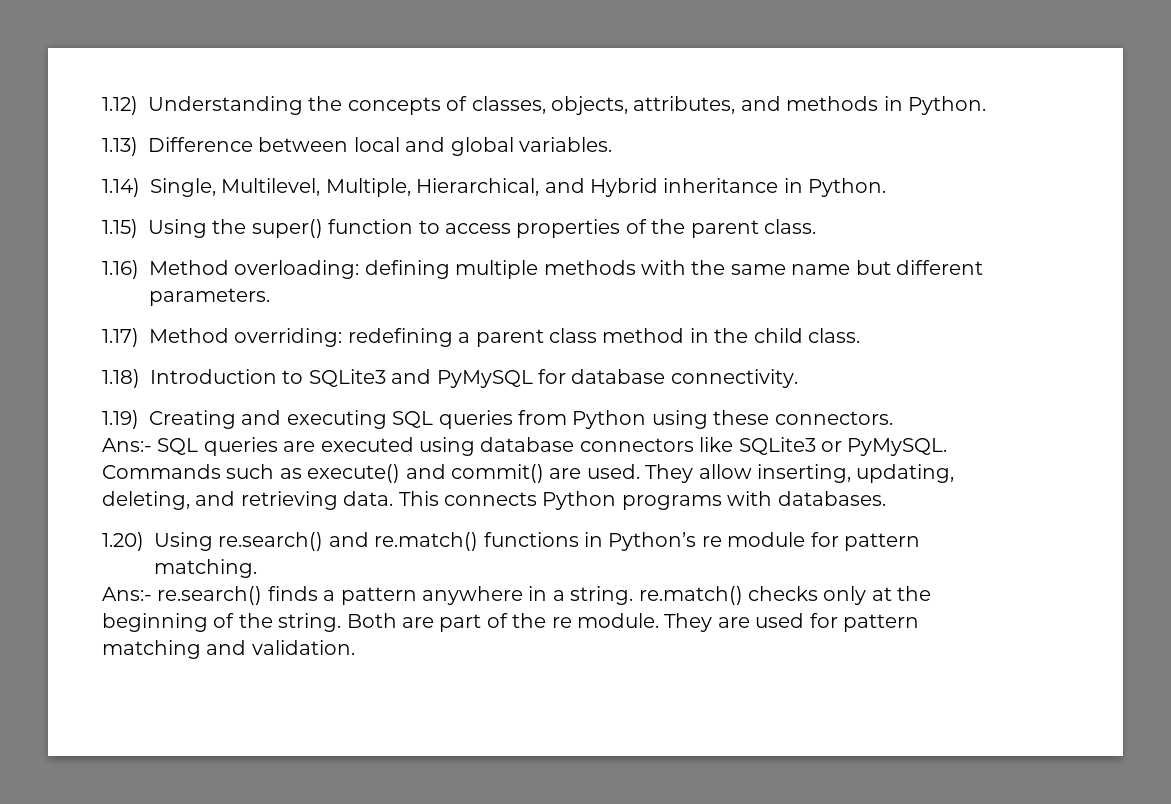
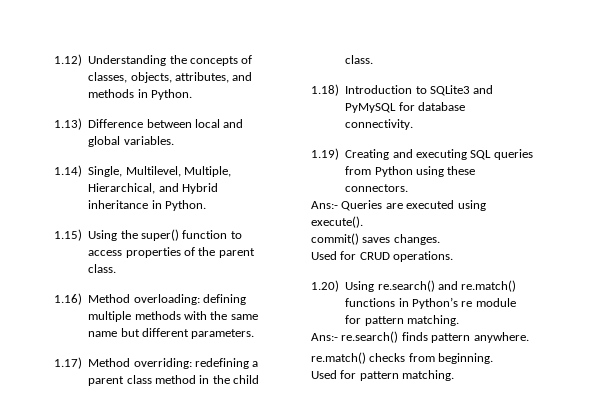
- Ans:- SQL queries are executed using database connectors like SQLite3 or PyMySQL. Commands such as execute() and commit() are used. They allow inserting, updating, deleting, and retrieving data. This connects Python programs with databases.
+ Ans:- Queries are executed using execute().
+ commit() saves changes.
+ Used for CRUD operations.
- Ans:- re.search() finds a pattern anywhere in a string. re.match() checks only at the beginning of the string. Both are part of the re module. They are used for pattern matching and validation.
+ Ans:- re.search() finds pattern anywhere.
+ re.match() checks from beginning.
+ Used for pattern matching.

